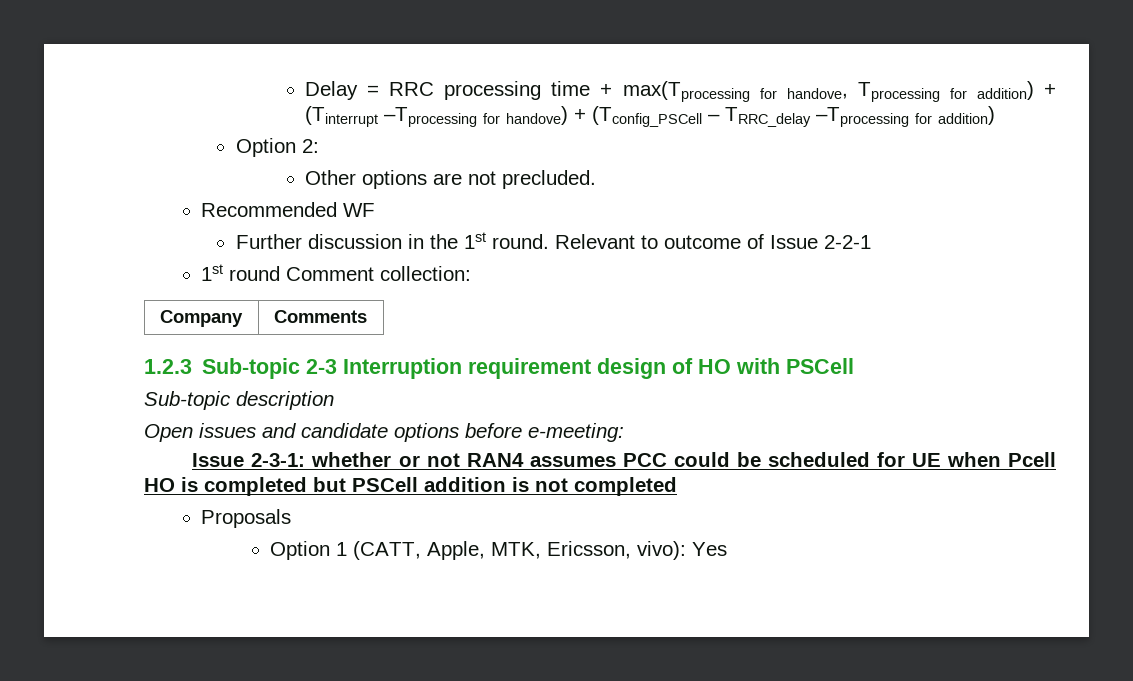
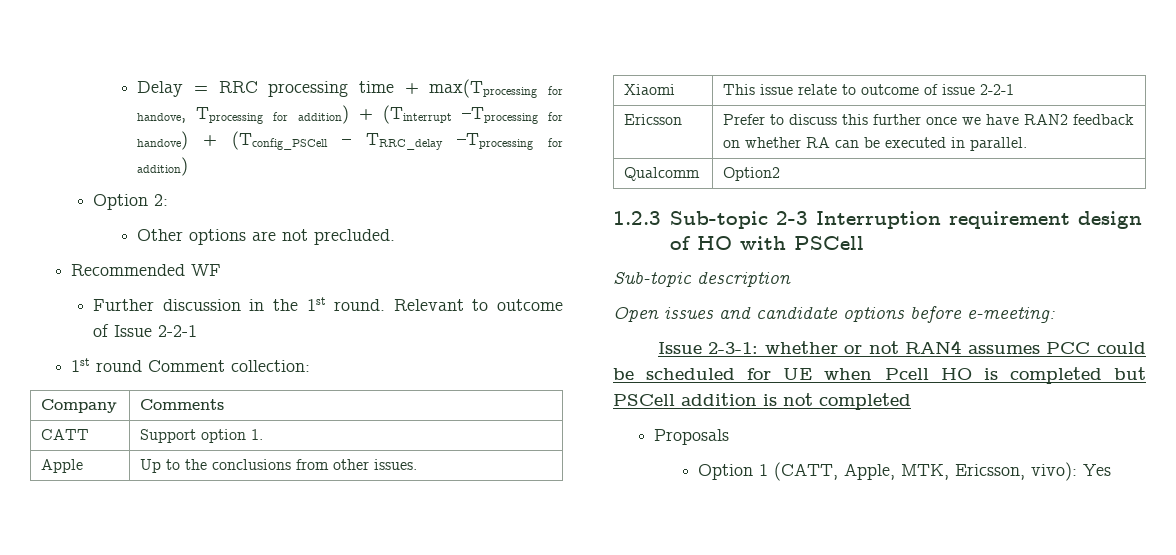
+ CATT | Support option 1.
+ Apple | Up to the conclusions from other issues.
+ Xiaomi | This issue relate to outcome of issue 2-2-1
+ Ericsson | Prefer to discuss this further once we have RAN2 feedback on whether RA can be executed in parallel.
+ Qualcomm | Option2

